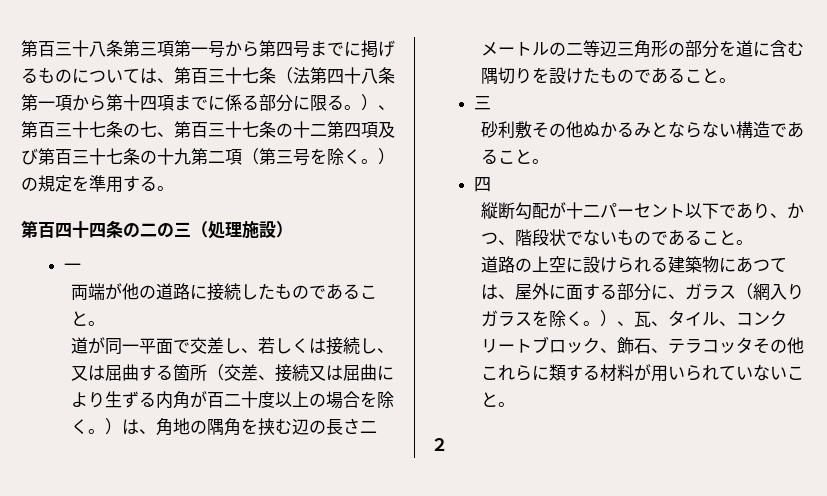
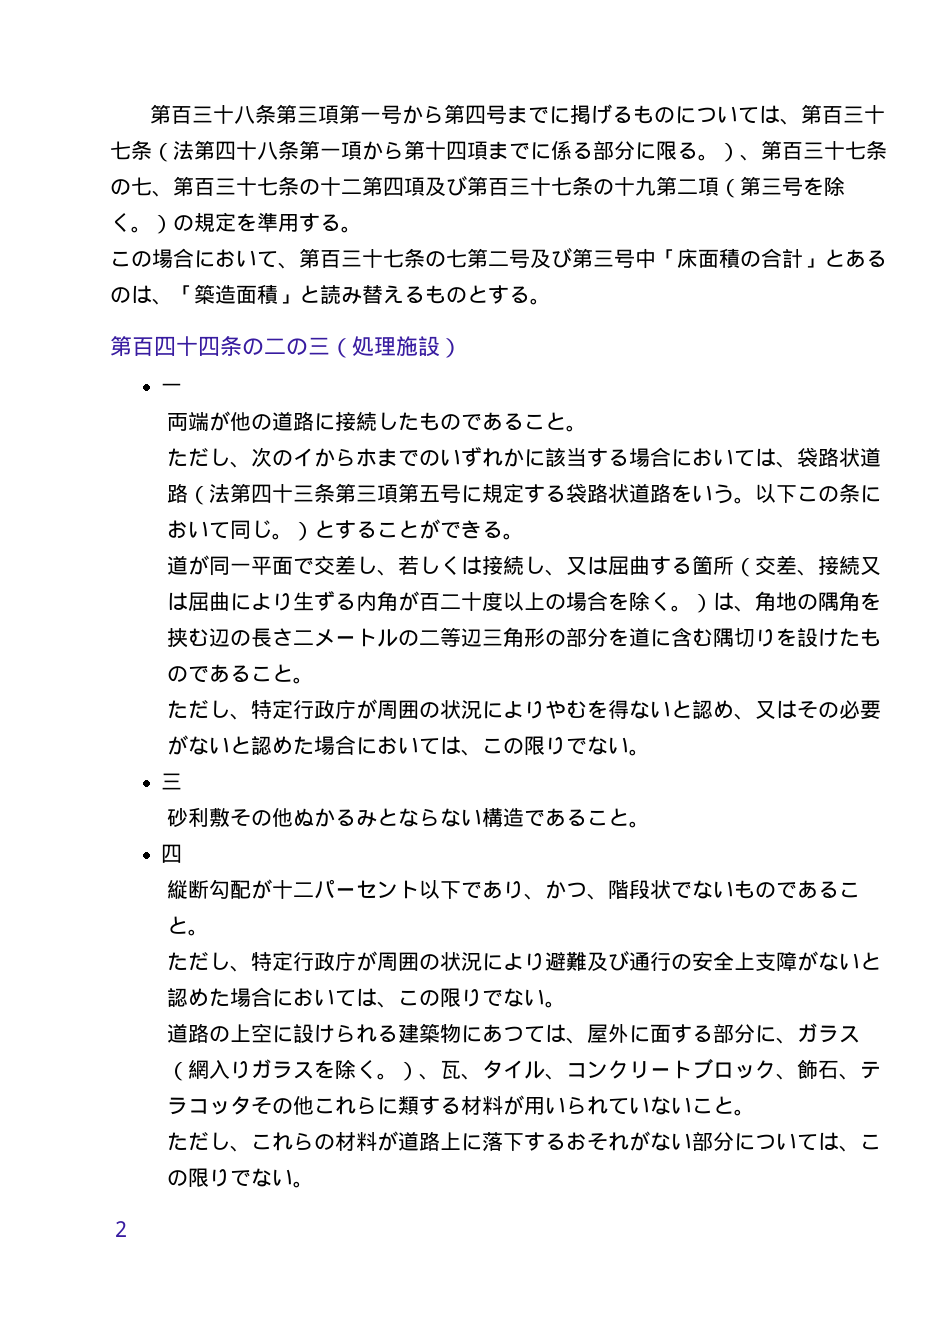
+ この場合において、第百三十七条の七第二号及び第三号中「床面積の合計」とあるのは、「築造面積」と読み替えるものとする。
+ ただし、次のイからホまでのいずれかに該当する場合においては、袋路状道路（法第四十三条第三項第五号に規定する袋路状道路をいう。以下この条において同じ。）とすることができる。
+ ただし、特定行政庁が周囲の状況によりやむを得ないと認め、又はその必要がないと認めた場合においては、この限りでない。
+ ただし、特定行政庁が周囲の状況により避難及び通行の安全上支障がないと認めた場合においては、この限りでない。
+ ただし、これらの材料が道路上に落下するおそれがない部分については、この限りでない。

